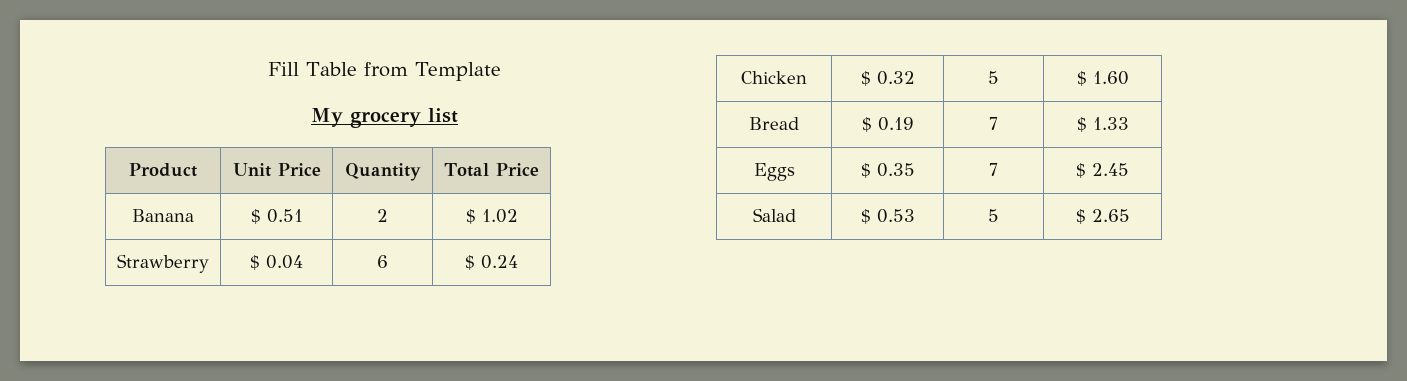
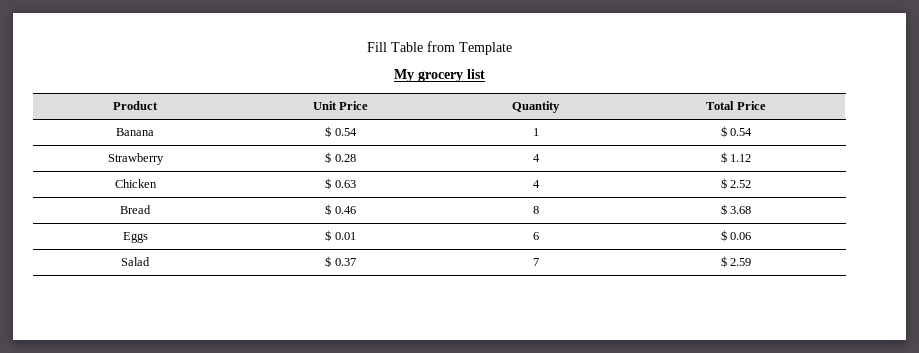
- Banana | $ 0.51 | 2 | $ 1.02
+ Banana | $ 0.54 | 1 | $ 0.54
- Strawberry | $ 0.04 | 6 | $ 0.24
- Chicken | $ 0.32 | 5 | $ 1.60
- Bread | $ 0.19 | 7 | $ 1.33
- Eggs | $ 0.35 | 7 | $ 2.45
- Salad | $ 0.53 | 5 | $ 2.65
+ Strawberry | $ 0.28 | 4 | $ 1.12
+ Chicken | $ 0.63 | 4 | $ 2.52
+ Bread | $ 0.46 | 8 | $ 3.68
+ Eggs | $ 0.01 | 6 | $ 0.06
+ Salad | $ 0.37 | 7 | $ 2.59

